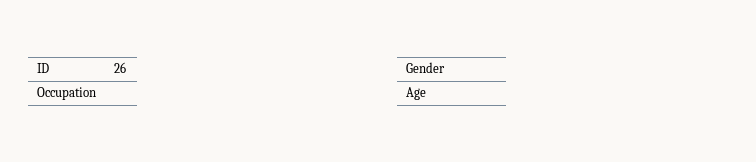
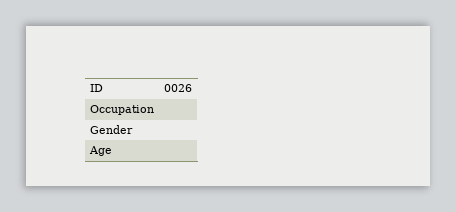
- ID | 26
+ ID | 0026

